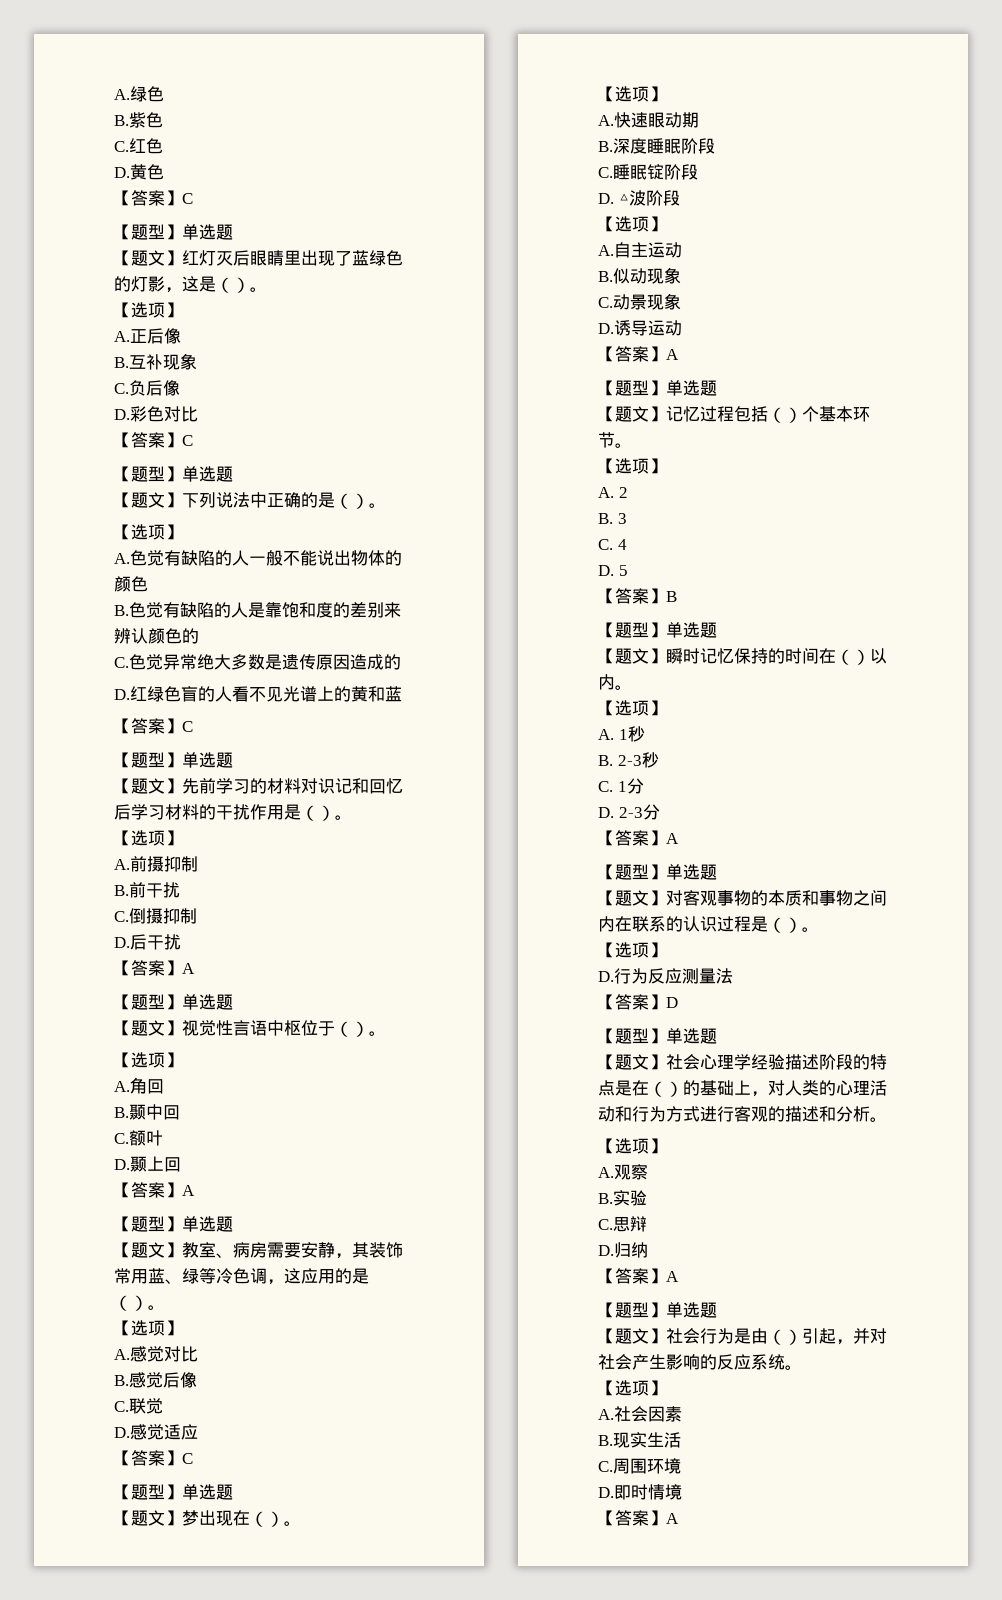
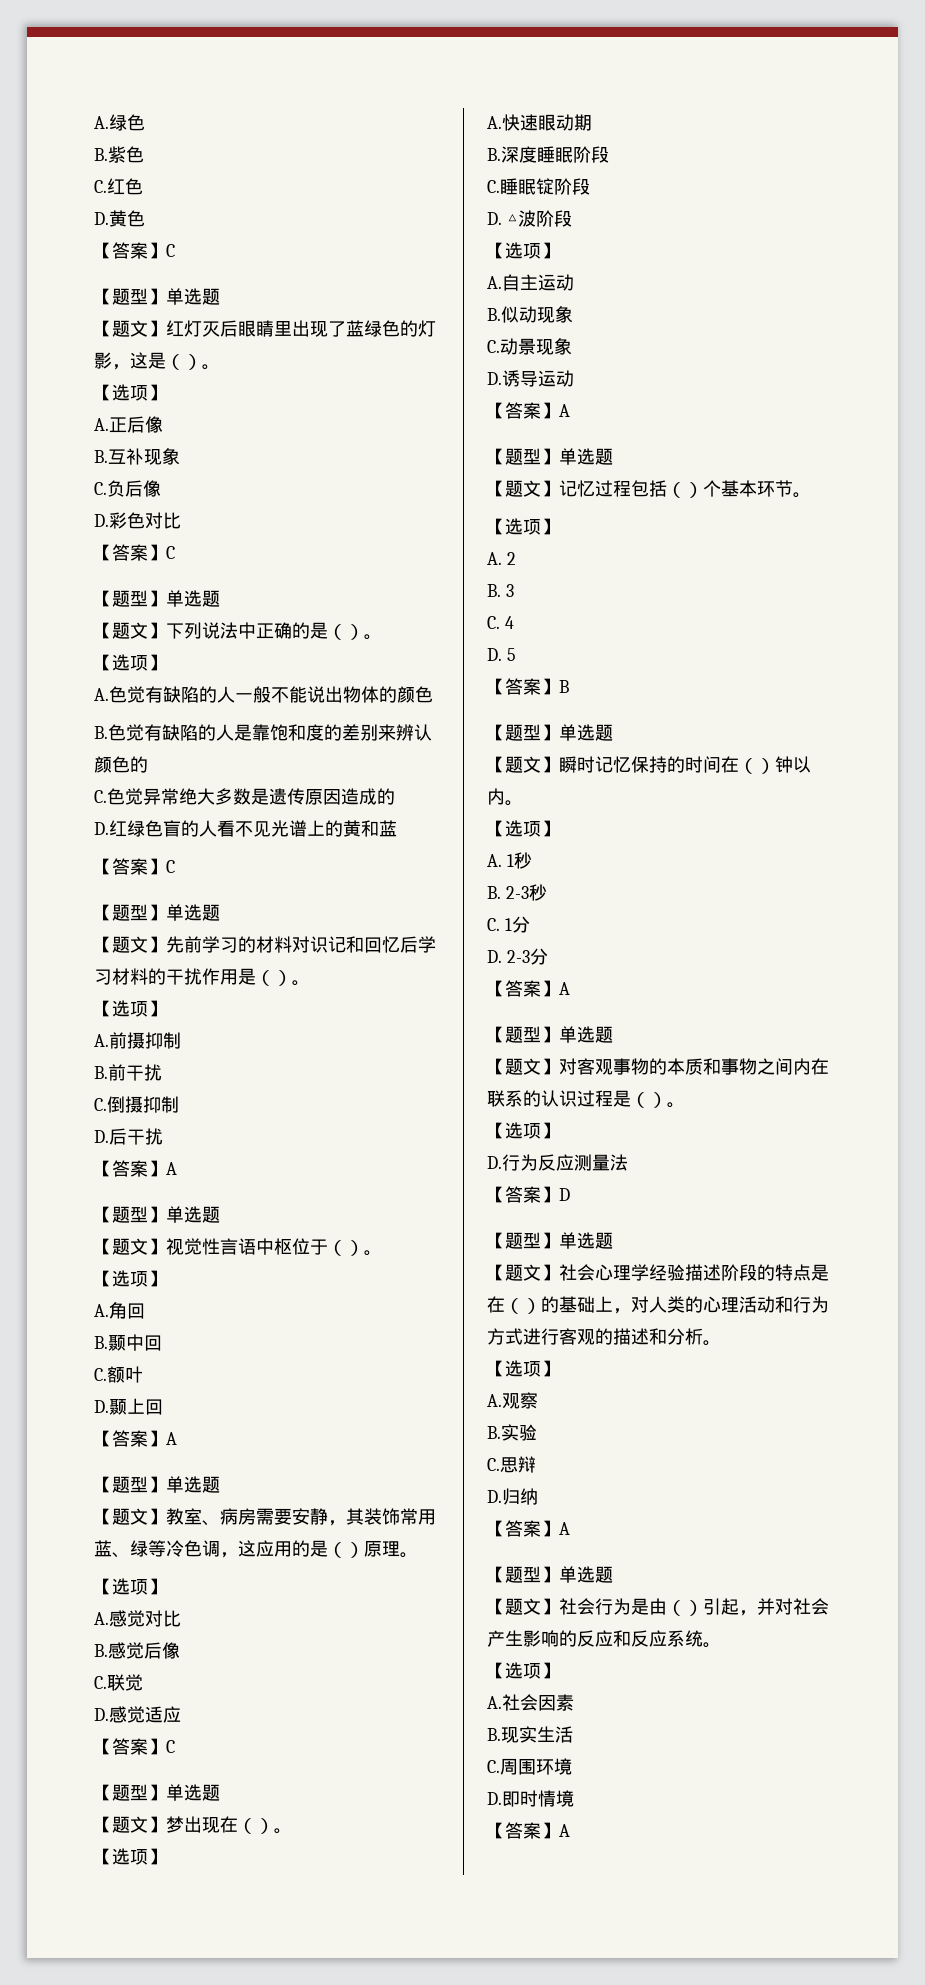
- 【题文】教室、病房需要安静，其装饰常用蓝、绿等冷色调，这应用的是（）。
+ 【题文】教室、病房需要安静，其装饰常用蓝、绿等冷色调，这应用的是（）原理。
- 【题文】瞬时记忆保持的时间在（）以内。
+ 【题文】瞬时记忆保持的时间在（）钟以内。
- 【题文】社会行为是由（）引起，并对社会产生影响的反应系统。
+ 【题文】社会行为是由（）引起，并对社会产生影响的反应和反应系统。

